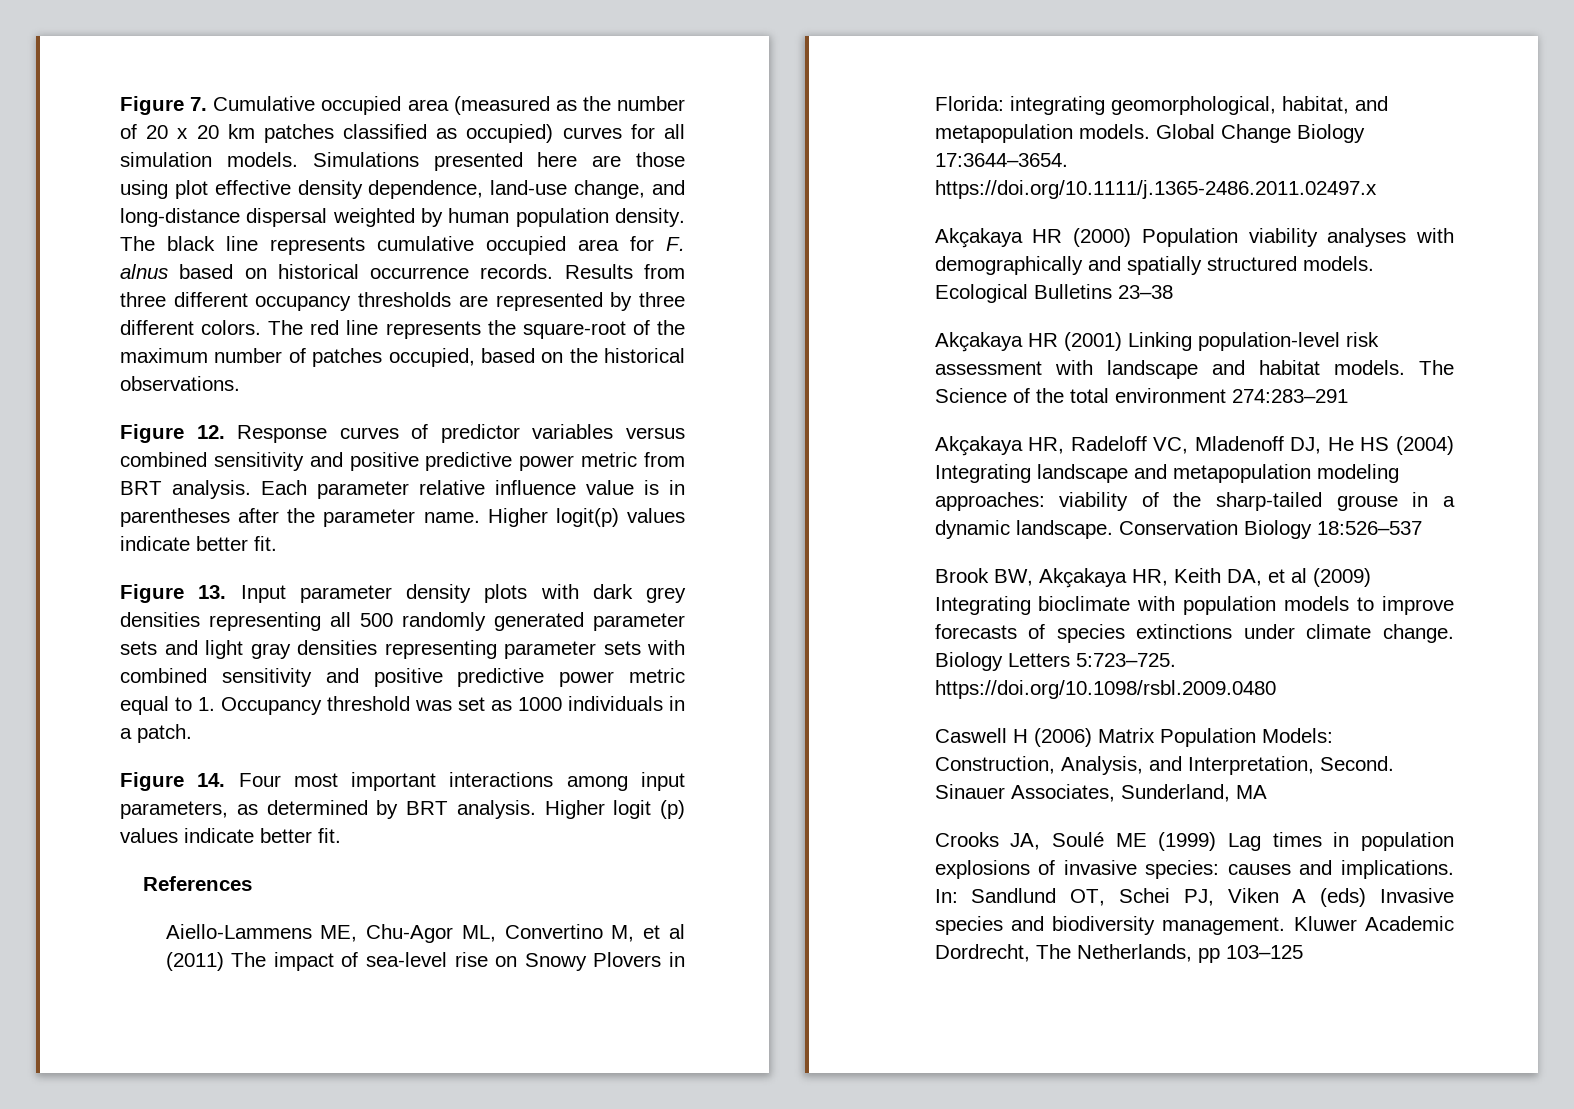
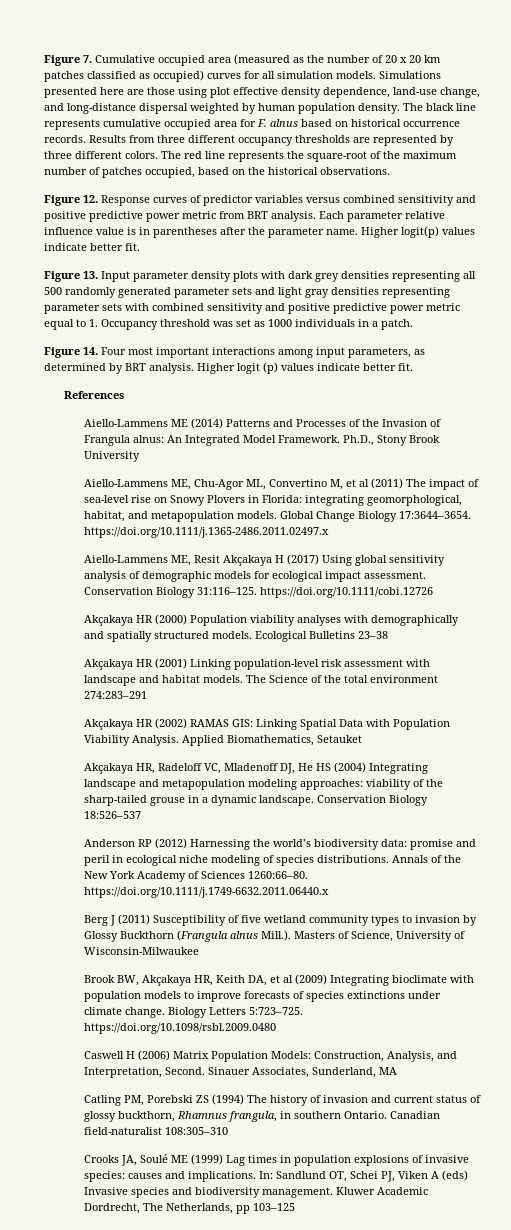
+ Aiello-Lammens ME (2014) Patterns and Processes of the Invasion of Frangula alnus: An Integrated Model Framework. Ph.D., Stony Brook University
+ Aiello-Lammens ME, Resit Akçakaya H (2017) Using global sensitivity analysis of demographic models for ecological impact assessment. Conservation Biology 31:116–125. https://doi.org/10.1111/cobi.12726
+ Akçakaya HR (2002) RAMAS GIS: Linking Spatial Data with Population Viability Analysis. Applied Biomathematics, Setauket
+ Anderson RP (2012) Harnessing the world’s biodiversity data: promise and peril in ecological niche modeling of species distributions. Annals of the New York Academy of Sciences 1260:66–80. https://doi.org/10.1111/j.1749-6632.2011.06440.x
+ Berg J (2011) Susceptibility of five wetland community types to invasion by Glossy Buckthorn (Frangula alnus Mill.). Masters of Science, University of Wisconsin-Milwaukee
+ Catling PM, Porebski ZS (1994) The history of invasion and current status of glossy buckthorn, Rhamnus frangula, in southern Ontario. Canadian field-naturalist 108:305–310

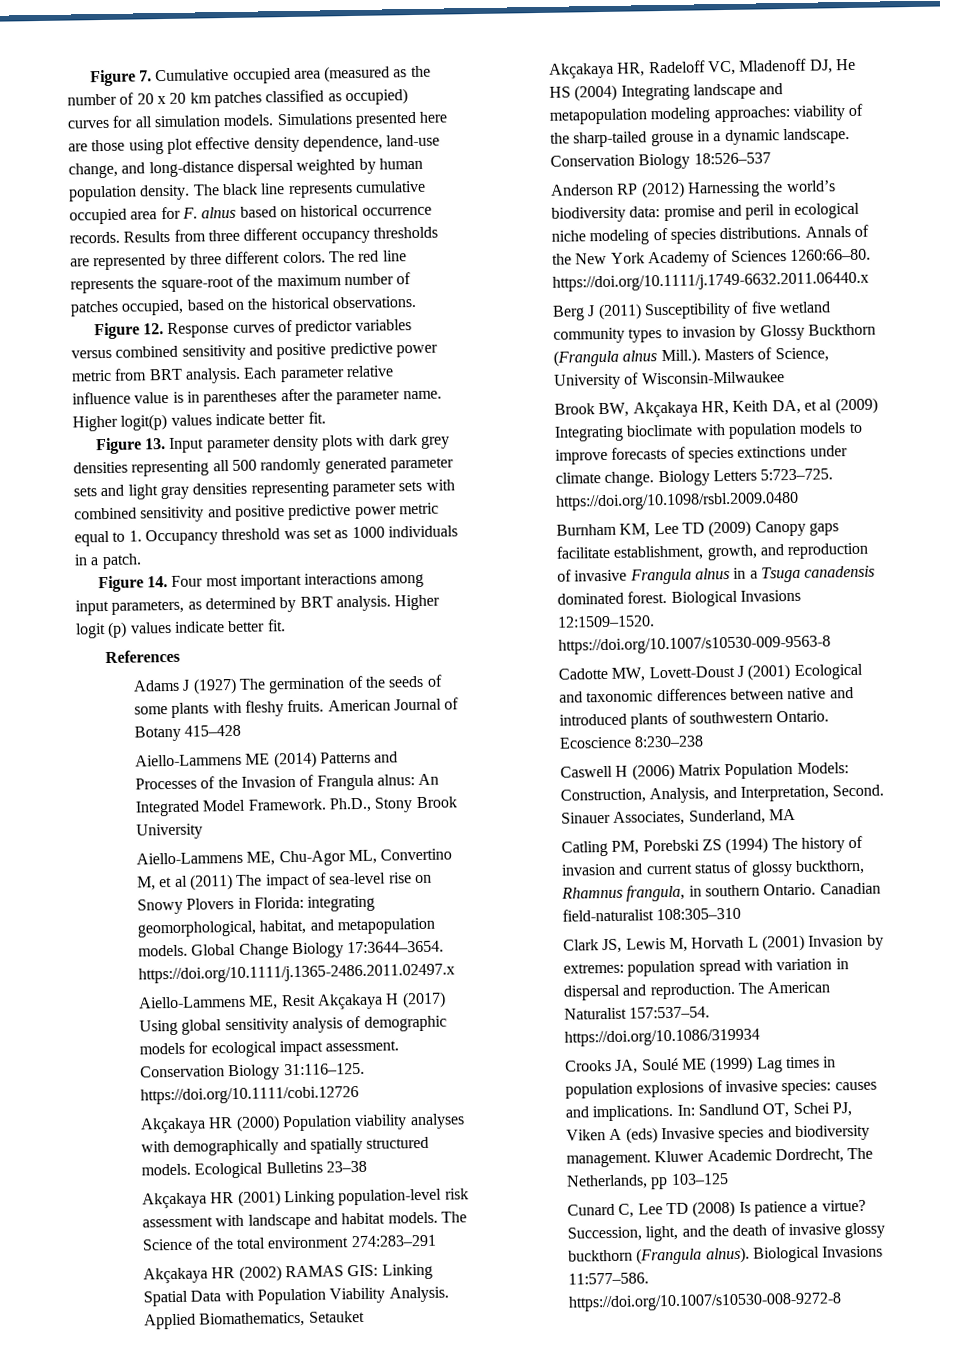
+ Adams J (1927) The germination of the seeds of some plants with fleshy fruits. American Journal of Botany 415–428
+ Burnham KM, Lee TD (2009) Canopy gaps facilitate establishment, growth, and reproduction of invasive Frangula alnus in a Tsuga canadensis dominated forest. Biological Invasions 12:1509–1520. https://doi.org/10.1007/s10530-009-9563-8
+ Cadotte MW, Lovett-Doust J (2001) Ecological and taxonomic differences between native and introduced plants of southwestern Ontario. Ecoscience 8:230–238
+ Clark JS, Lewis M, Horvath L (2001) Invasion by extremes: population spread with variation in dispersal and reproduction. The American Naturalist 157:537–54. https://doi.org/10.1086/319934
+ Cunard C, Lee TD (2008) Is patience a virtue? Succession, light, and the death of invasive glossy buckthorn (Frangula alnus). Biological Invasions 11:577–586. https://doi.org/10.1007/s10530-008-9272-8

